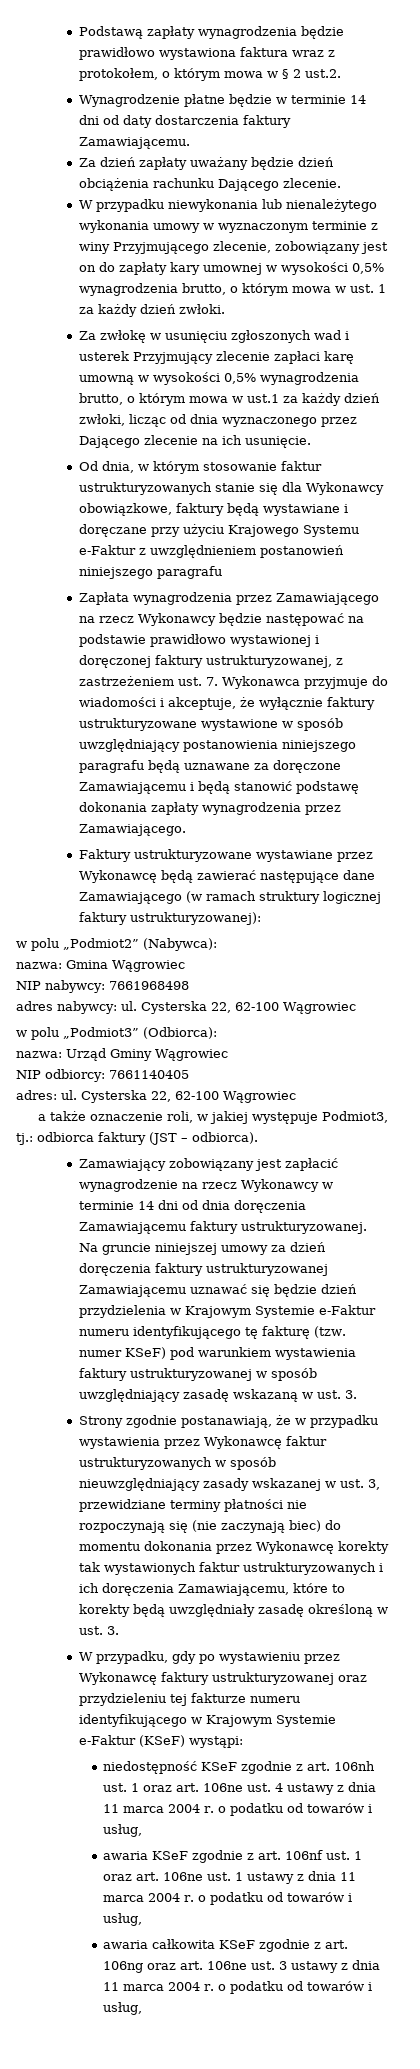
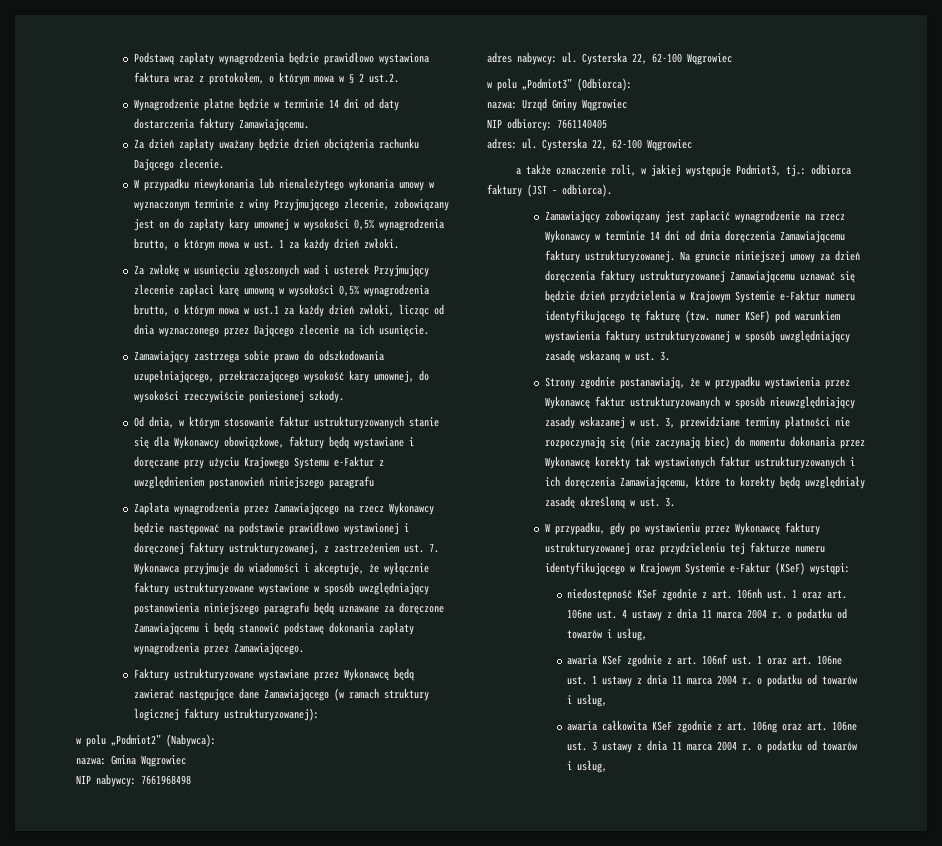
+ Zamawiający zastrzega sobie prawo do odszkodowania uzupełniającego, przekraczającego wysokość kary umownej, do wysokości rzeczywiście poniesionej szkody.

